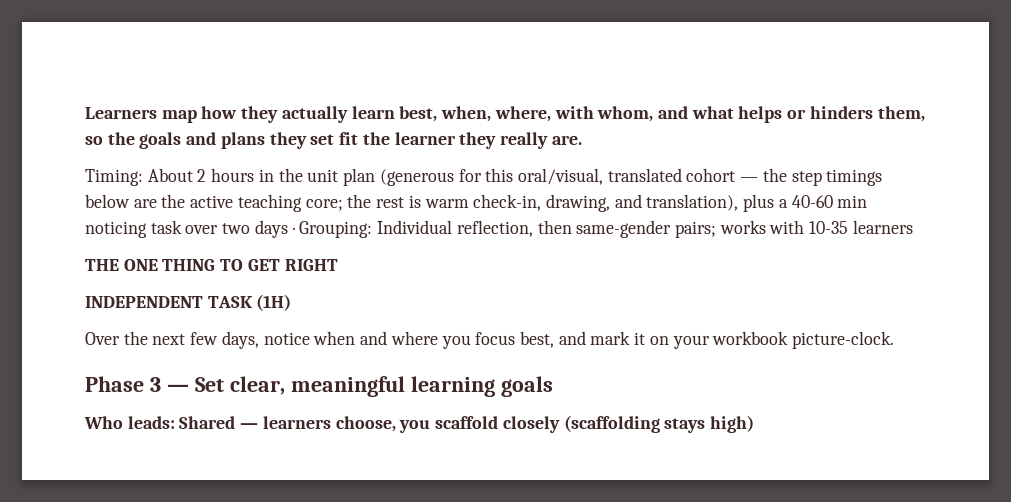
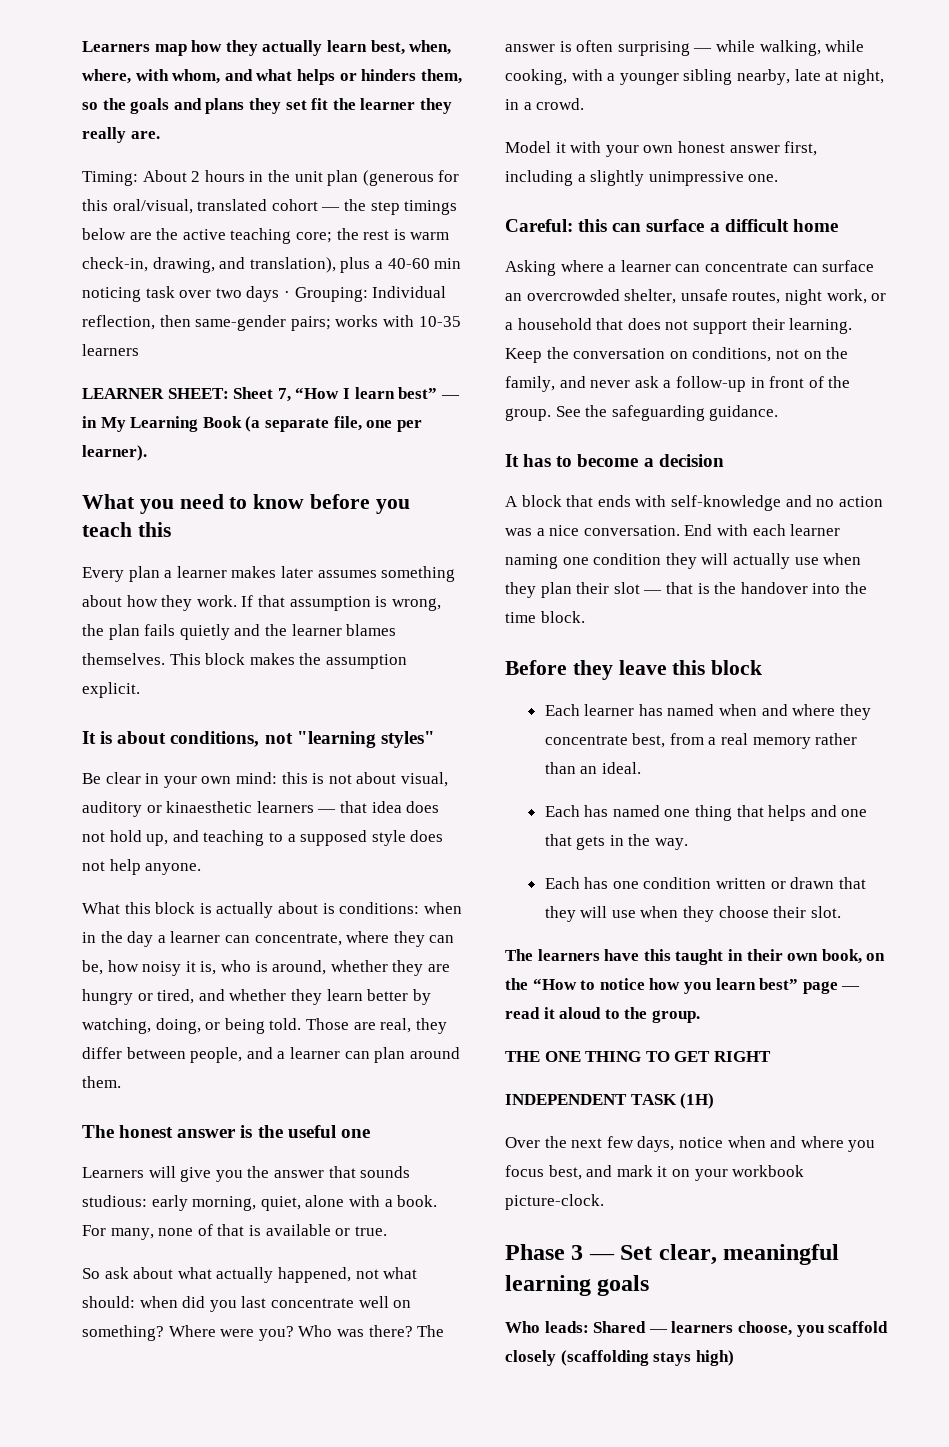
+ LEARNER SHEET: Sheet 7, “How I learn best” — in My Learning Book (a separate file, one per learner).
+ What you need to know before you teach this
+ Every plan a learner makes later assumes something about how they work. If that assumption is wrong, the plan fails quietly and the learner blames themselves. This block makes the assumption explicit.
+ It is about conditions, not "learning styles"
+ Be clear in your own mind: this is not about visual, auditory or kinaesthetic learners — that idea does not hold up, and teaching to a supposed style does not help anyone.
+ What this block is actually about is conditions: when in the day a learner can concentrate, where they can be, how noisy it is, who is around, whether they are hungry or tired, and whether they learn better by watching, doing, or being told. Those are real, they differ between people, and a learner can plan around them.
+ The honest answer is the useful one
+ Learners will give you the answer that sounds studious: early morning, quiet, alone with a book. For many, none of that is available or true.
+ So ask about what actually happened, not what should: when did you last concentrate well on something? Where were you? Who was there? The answer is often surprising — while walking, while cooking, with a younger sibling nearby, late at night, in a crowd.
+ Model it with your own honest answer first, including a slightly unimpressive one.
+ Careful: this can surface a difficult home
+ Asking where a learner can concentrate can surface an overcrowded shelter, unsafe routes, night work, or a household that does not support their learning. Keep the conversation on conditions, not on the family, and never ask a follow-up in front of the group. See the safeguarding guidance.
+ It has to become a decision
+ A block that ends with self-knowledge and no action was a nice conversation. End with each learner naming one condition they will actually use when they plan their slot — that is the handover into the time block.
+ Before they leave this block
+ Each learner has named when and where they concentrate best, from a real memory rather than an ideal.
+ Each has named one thing that helps and one that gets in the way.
+ Each has one condition written or drawn that they will use when they choose their slot.
+ The learners have this taught in their own book, on the “How to notice how you learn best” page — read it aloud to the group.

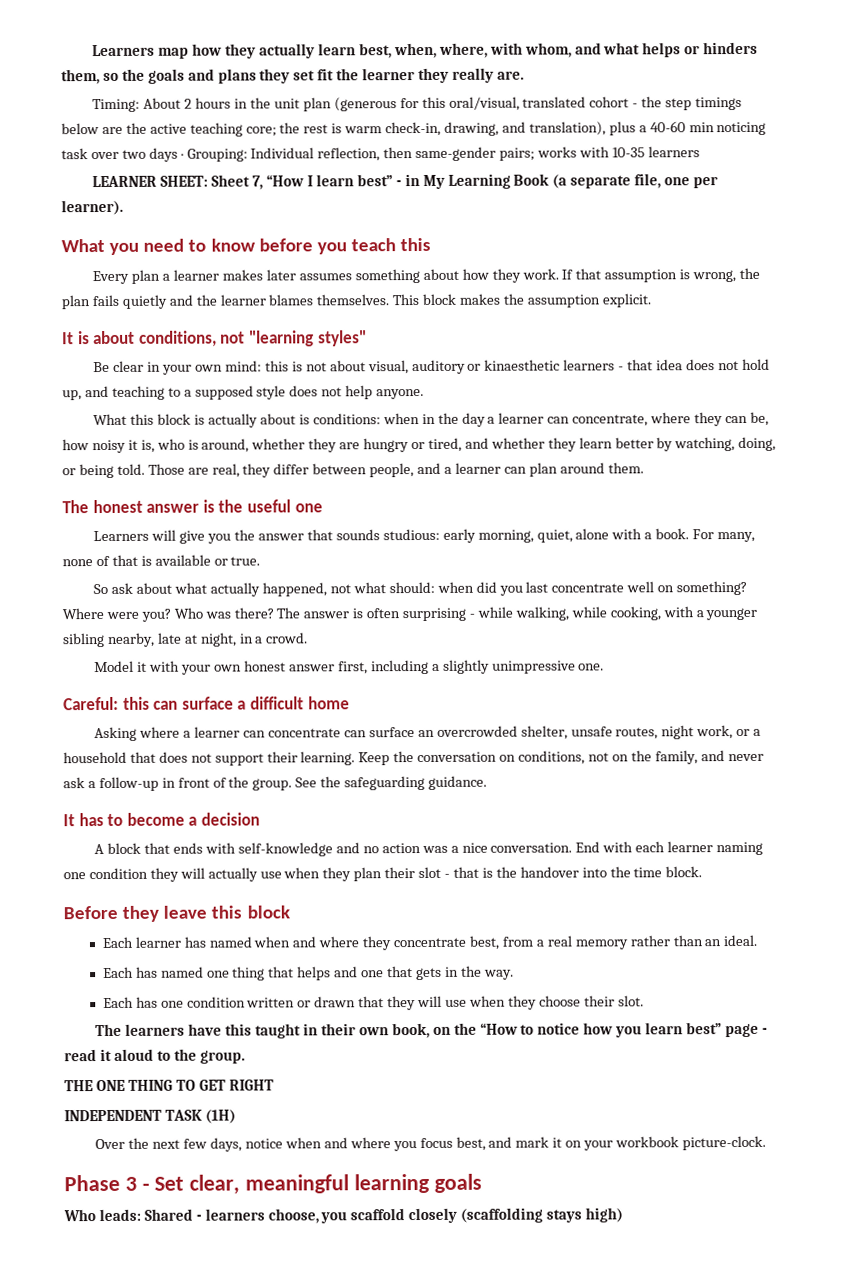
- Timing: About 2 hours in the unit plan (generous for this oral/visual, translated cohort — the step timings below are the active teaching core; the rest is warm check-in, drawing, and translation), plus a 40-60 min noticing task over two days · Grouping: Individual reflection, then same-gender pairs; works with 10-35 learners
+ Timing: About 2 hours in the unit plan (generous for this oral/visual, translated cohort - the step timings below are the active teaching core; the rest is warm check-in, drawing, and translation), plus a 40-60 min noticing task over two days · Grouping: Individual reflection, then same-gender pairs; works with 10-35 learners
- LEARNER SHEET: Sheet 7, “How I learn best” — in My Learning Book (a separate file, one per learner).
+ LEARNER SHEET: Sheet 7, “How I learn best” - in My Learning Book (a separate file, one per learner).
- Be clear in your own mind: this is not about visual, auditory or kinaesthetic learners — that idea does not hold up, and teaching to a supposed style does not help anyone.
+ Be clear in your own mind: this is not about visual, auditory or kinaesthetic learners - that idea does not hold up, and teaching to a supposed style does not help anyone.
- The answer is often surprising — while walking, while cooking, with a younger sibling nearby, late at night, in a crowd.
+ The answer is often surprising - while walking, while cooking, with a younger sibling nearby, late at night, in a crowd.
- End with each learner naming one condition they will actually use when they plan their slot — that is the handover into the time block.
+ End with each learner naming one condition they will actually use when they plan their slot - that is the handover into the time block.
- The learners have this taught in their own book, on the “How to notice how you learn best” page — read it aloud to the group.
+ The learners have this taught in their own book, on the “How to notice how you learn best” page - read it aloud to the group.
- Phase 3 — Set clear, meaningful learning goals
+ Phase 3 - Set clear, meaningful learning goals
- Who leads: Shared — learners choose, you scaffold closely (scaffolding stays high)
+ Who leads: Shared - learners choose, you scaffold closely (scaffolding stays high)

